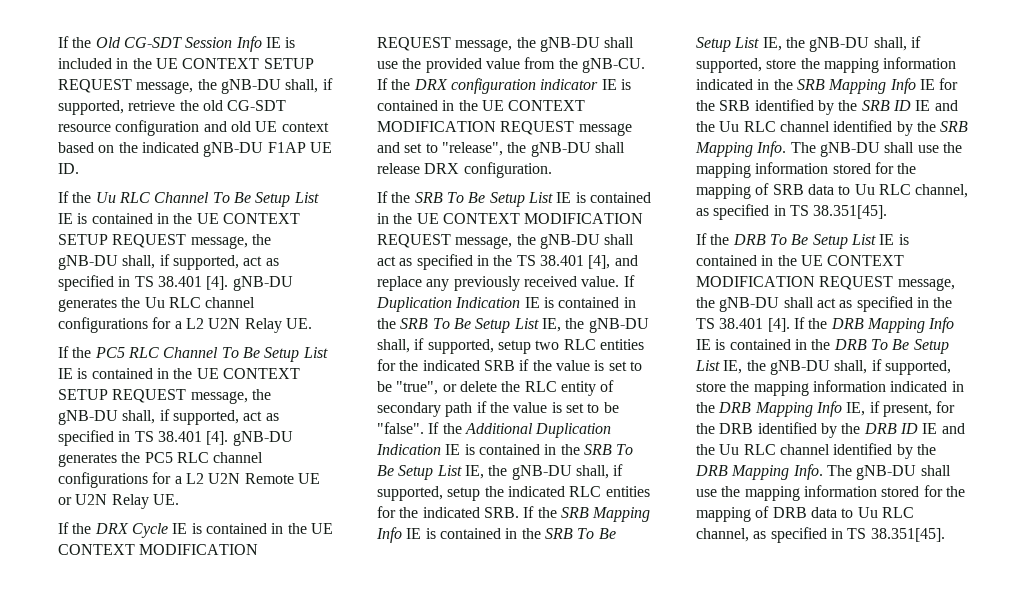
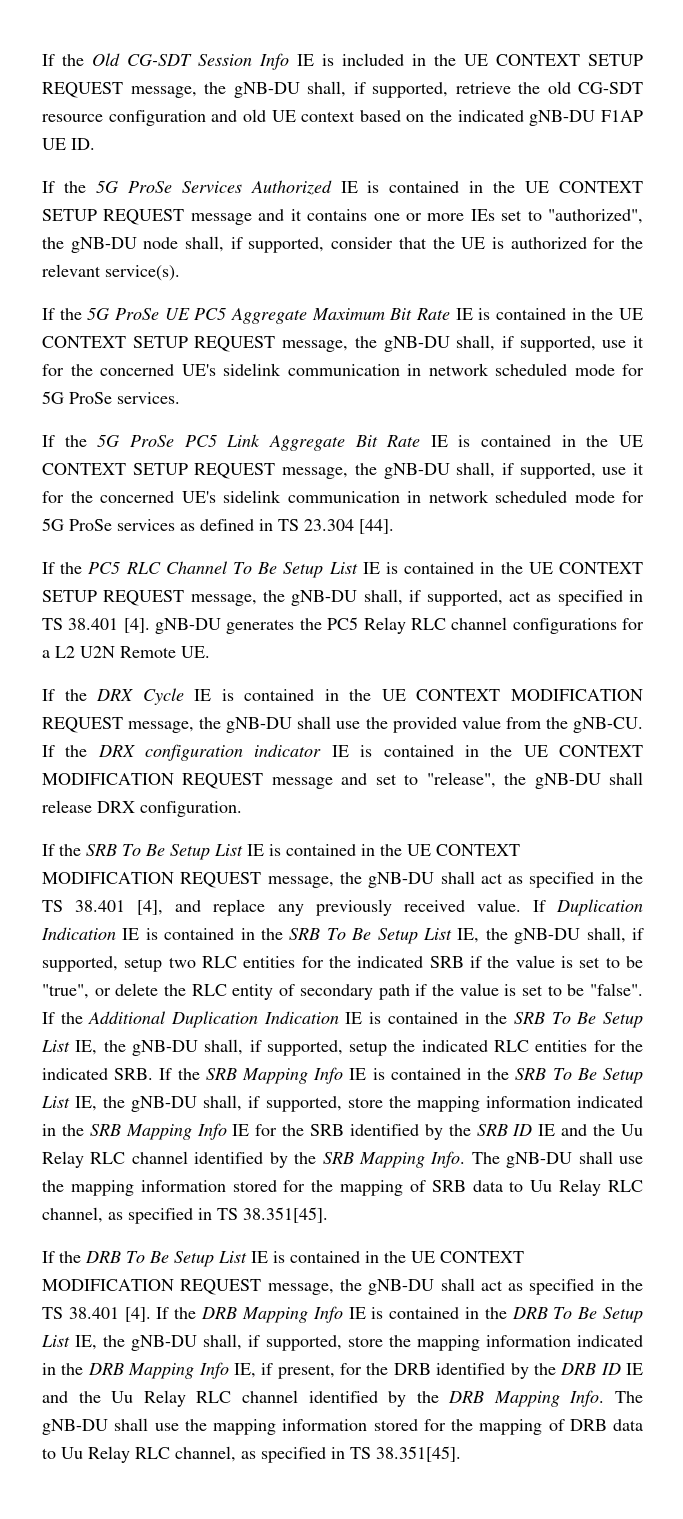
- If the Uu RLC Channel To Be Setup List IE is contained in the UE CONTEXT SETUP REQUEST message, the gNB-DU shall, if supported, act as specified in TS 38.401 [4]. gNB-DU generates the Uu RLC channel configurations for a L2 U2N Relay UE.
+ If the 5G ProSe Services Authorized IE is contained in the UE CONTEXT SETUP REQUEST message and it contains one or more IEs set to "authorized", the gNB-DU node shall, if supported, consider that the UE is authorized for the relevant service(s).
+ If the 5G ProSe UE PC5 Aggregate Maximum Bit Rate IE is contained in the UE CONTEXT SETUP REQUEST message, the gNB-DU shall, if supported, use it for the concerned UE's sidelink communication in network scheduled mode for 5G ProSe services.
+ If the 5G ProSe PC5 Link Aggregate Bit Rate IE is contained in the UE CONTEXT SETUP REQUEST message, the gNB-DU shall, if supported, use it for the concerned UE's sidelink communication in network scheduled mode for 5G ProSe services as defined in TS 23.304 [44].
- If the PC5 RLC Channel To Be Setup List IE is contained in the UE CONTEXT SETUP REQUEST message, the gNB-DU shall, if supported, act as specified in TS 38.401 [4]. gNB-DU generates the PC5 RLC channel configurations for a L2 U2N Remote UE or U2N Relay UE.
+ If the PC5 RLC Channel To Be Setup List IE is contained in the UE CONTEXT SETUP REQUEST message, the gNB-DU shall, if supported, act as specified in TS 38.401 [4]. gNB-DU generates the PC5 Relay RLC channel configurations for a L2 U2N Remote UE.
- If the Additional Duplication Indication IE is contained in the SRB To Be Setup List IE, the gNB-DU shall, if supported, setup the indicated RLC entities for the indicated SRB. If the SRB Mapping Info IE is contained in the SRB To Be Setup List IE, the gNB-DU shall, if supported, store the mapping information indicated in the SRB Mapping Info IE for the SRB identified by the SRB ID IE and the Uu RLC channel identified by the SRB Mapping Info.
+ If the Additional Duplication Indication IE is contained in the SRB To Be Setup List IE, the gNB-DU shall, if supported, setup the indicated RLC entities for the indicated SRB. If the SRB Mapping Info IE is contained in the SRB To Be Setup List IE, the gNB-DU shall, if supported, store the mapping information indicated in the SRB Mapping Info IE for the SRB identified by the SRB ID IE and the Uu Relay RLC channel identified by the SRB Mapping Info.
- The gNB-DU shall use the mapping information stored for the mapping of SRB data to Uu RLC channel, as specified in TS 38.351[45].
+ The gNB-DU shall use the mapping information stored for the mapping of SRB data to Uu Relay RLC channel, as specified in TS 38.351[45].
- If the DRB Mapping Info IE is contained in the DRB To Be Setup List IE, the gNB-DU shall, if supported, store the mapping information indicated in the DRB Mapping Info IE, if present, for the DRB identified by the DRB ID IE and the Uu RLC channel identified by the DRB Mapping Info.
+ If the DRB Mapping Info IE is contained in the DRB To Be Setup List IE, the gNB-DU shall, if supported, store the mapping information indicated in the DRB Mapping Info IE, if present, for the DRB identified by the DRB ID IE and the Uu Relay RLC channel identified by the DRB Mapping Info.
- The gNB-DU shall use the mapping information stored for the mapping of DRB data to Uu RLC channel, as specified in TS 38.351[45].
+ The gNB-DU shall use the mapping information stored for the mapping of DRB data to Uu Relay RLC channel, as specified in TS 38.351[45].

